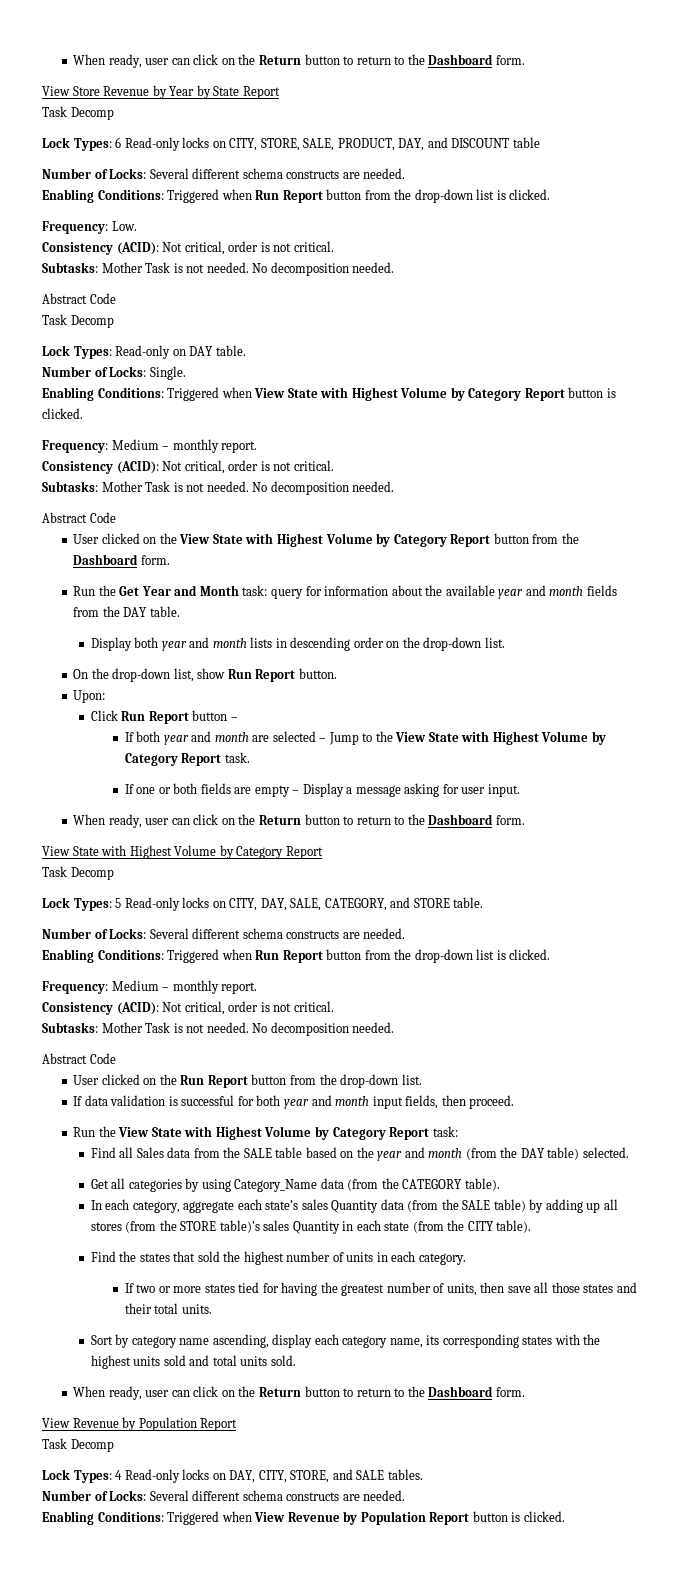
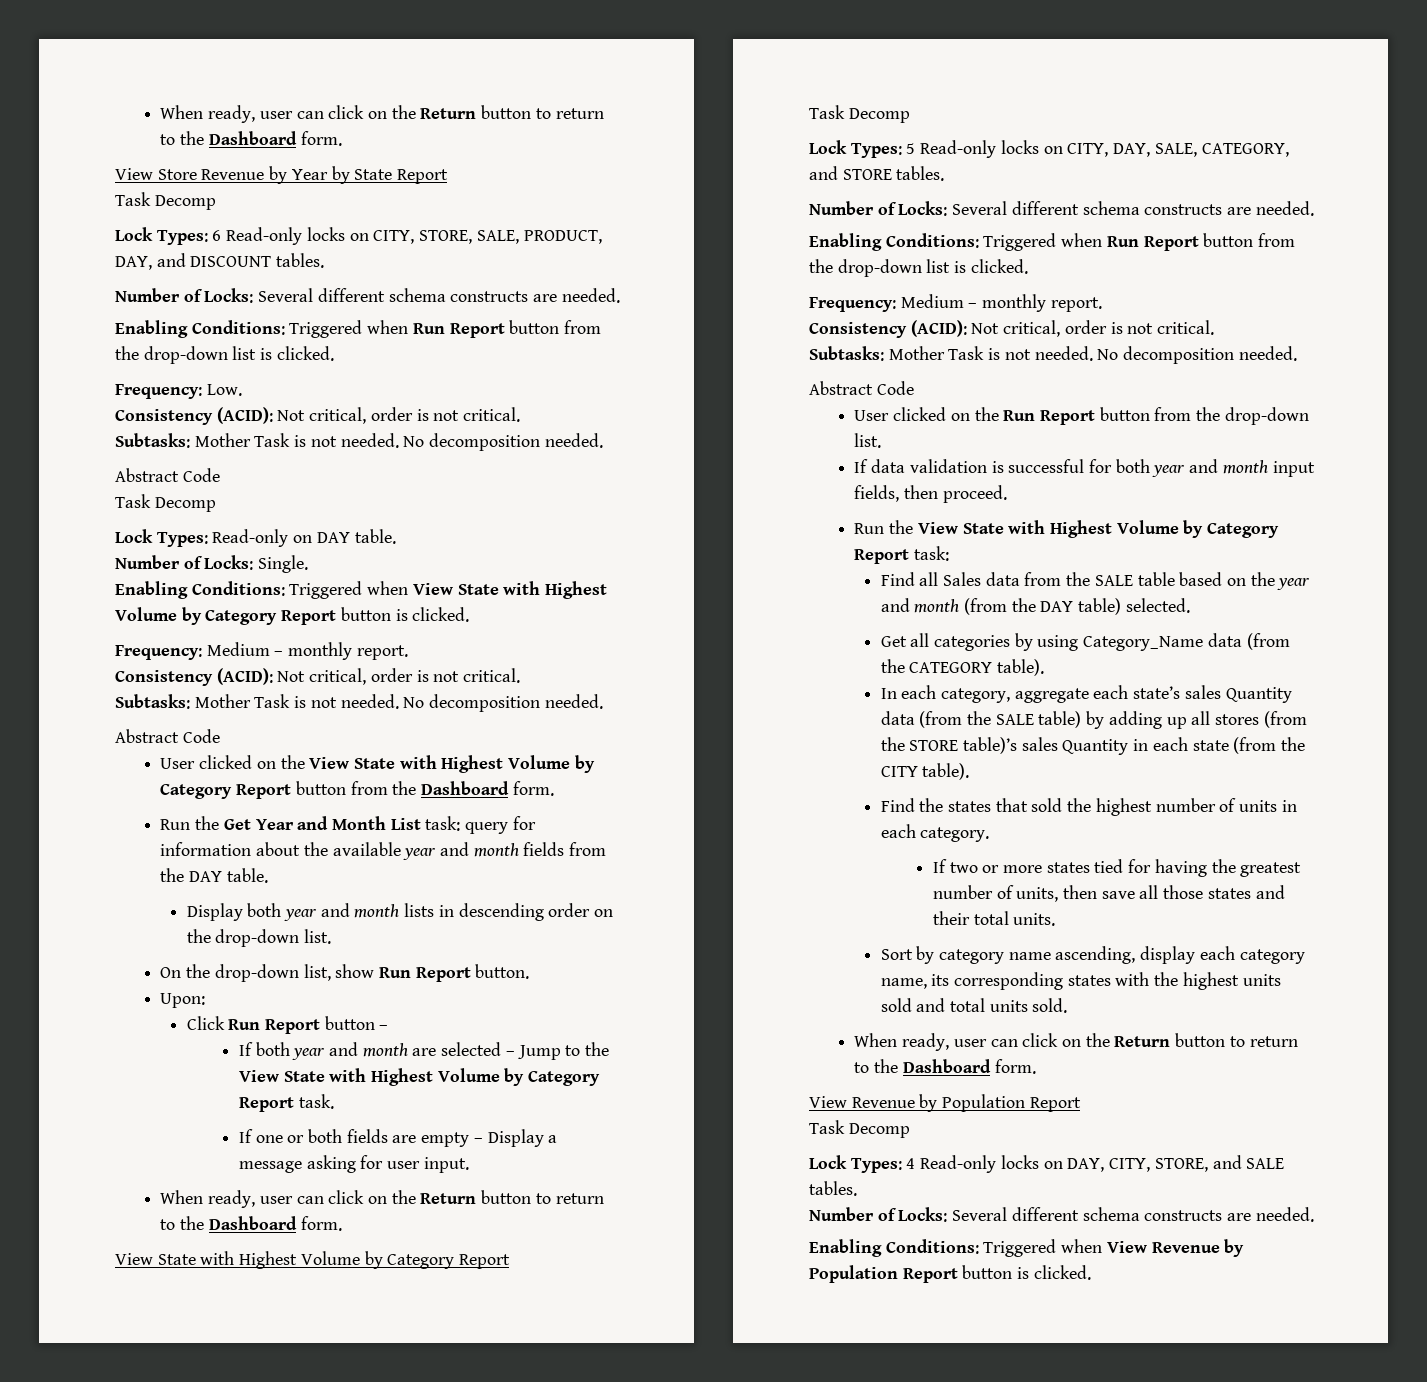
- Lock Types: 6 Read-only locks on CITY, STORE, SALE, PRODUCT, DAY, and DISCOUNT table
+ Lock Types: 6 Read-only locks on CITY, STORE, SALE, PRODUCT, DAY, and DISCOUNT tables.
- Run the Get Year and Month task: query for information about the available year and month fields from the DAY table.
+ Run the Get Year and Month List task: query for information about the available year and month fields from the DAY table.
- Lock Types: 5 Read-only locks on CITY, DAY, SALE, CATEGORY, and STORE table.
+ Lock Types: 5 Read-only locks on CITY, DAY, SALE, CATEGORY, and STORE tables.

